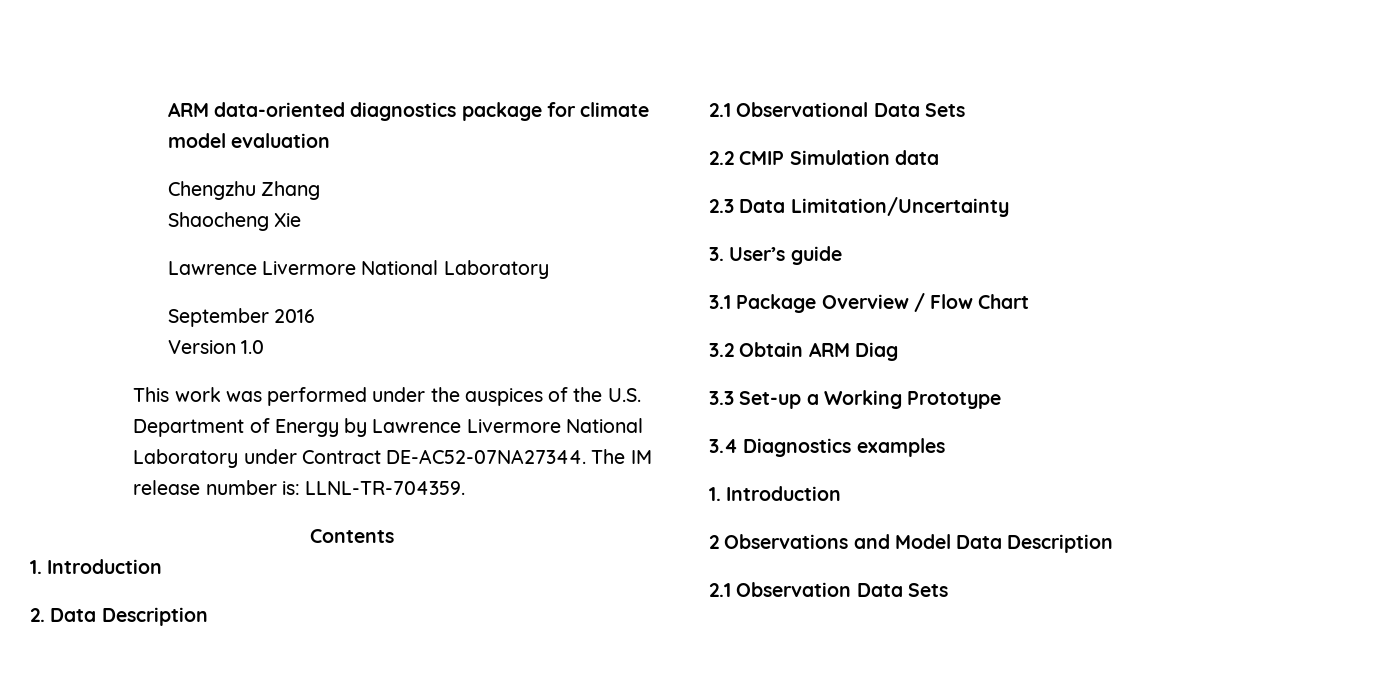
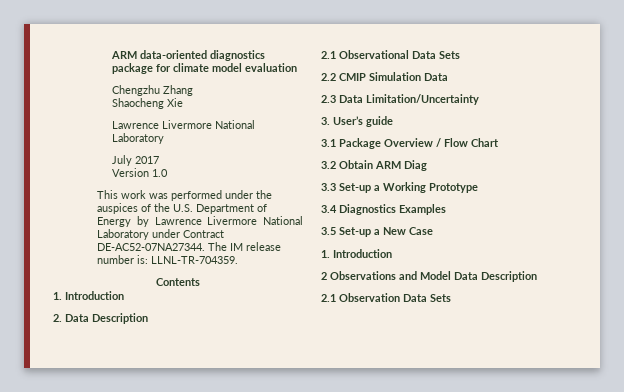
- September 2016
+ July 2017
- 2.2 CMIP Simulation data
+ 2.2 CMIP Simulation Data
- 3.4 Diagnostics examples
+ 3.4 Diagnostics Examples
+ 3.5 Set-up a New Case

